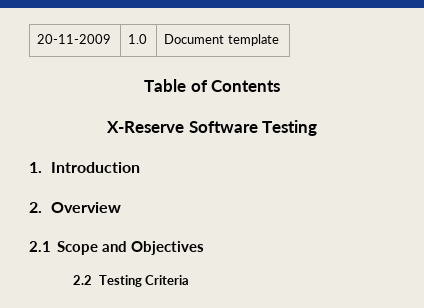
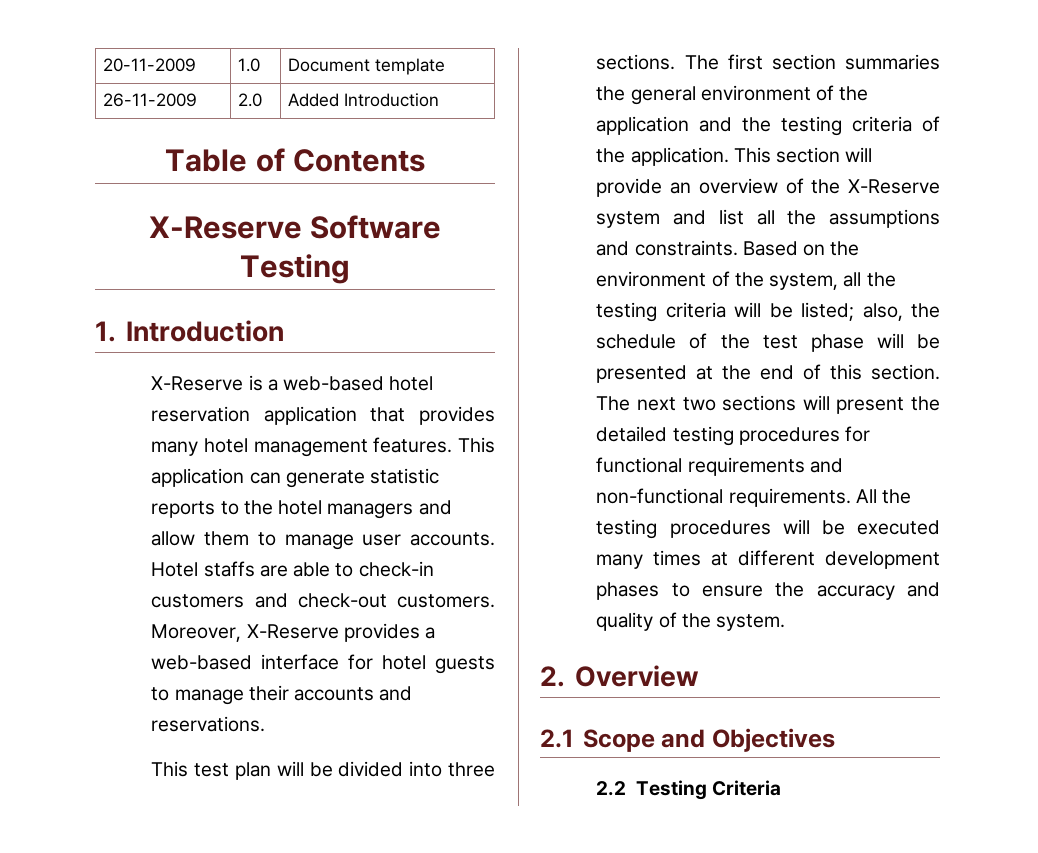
+ 26-11-2009 | 2.0 | Added Introduction
+ X-Reserve is a web-based hotel reservation application that provides many hotel management features. This application can generate statistic reports to the hotel managers and allow them to manage user accounts. Hotel staffs are able to check-in customers and check-out customers. Moreover, X-Reserve provides a web-based interface for hotel guests to manage their accounts and reservations.
+ This test plan will be divided into three sections. The first section summaries the general environment of the application and the testing criteria of the application. This section will provide an overview of the X-Reserve system and list all the assumptions and constraints. Based on the environment of the system, all the testing criteria will be listed; also, the schedule of the test phase will be presented at the end of this section. The next two sections will present the detailed testing procedures for functional requirements and non-functional requirements. All the testing procedures will be executed many times at different development phases to ensure the accuracy and quality of the system.

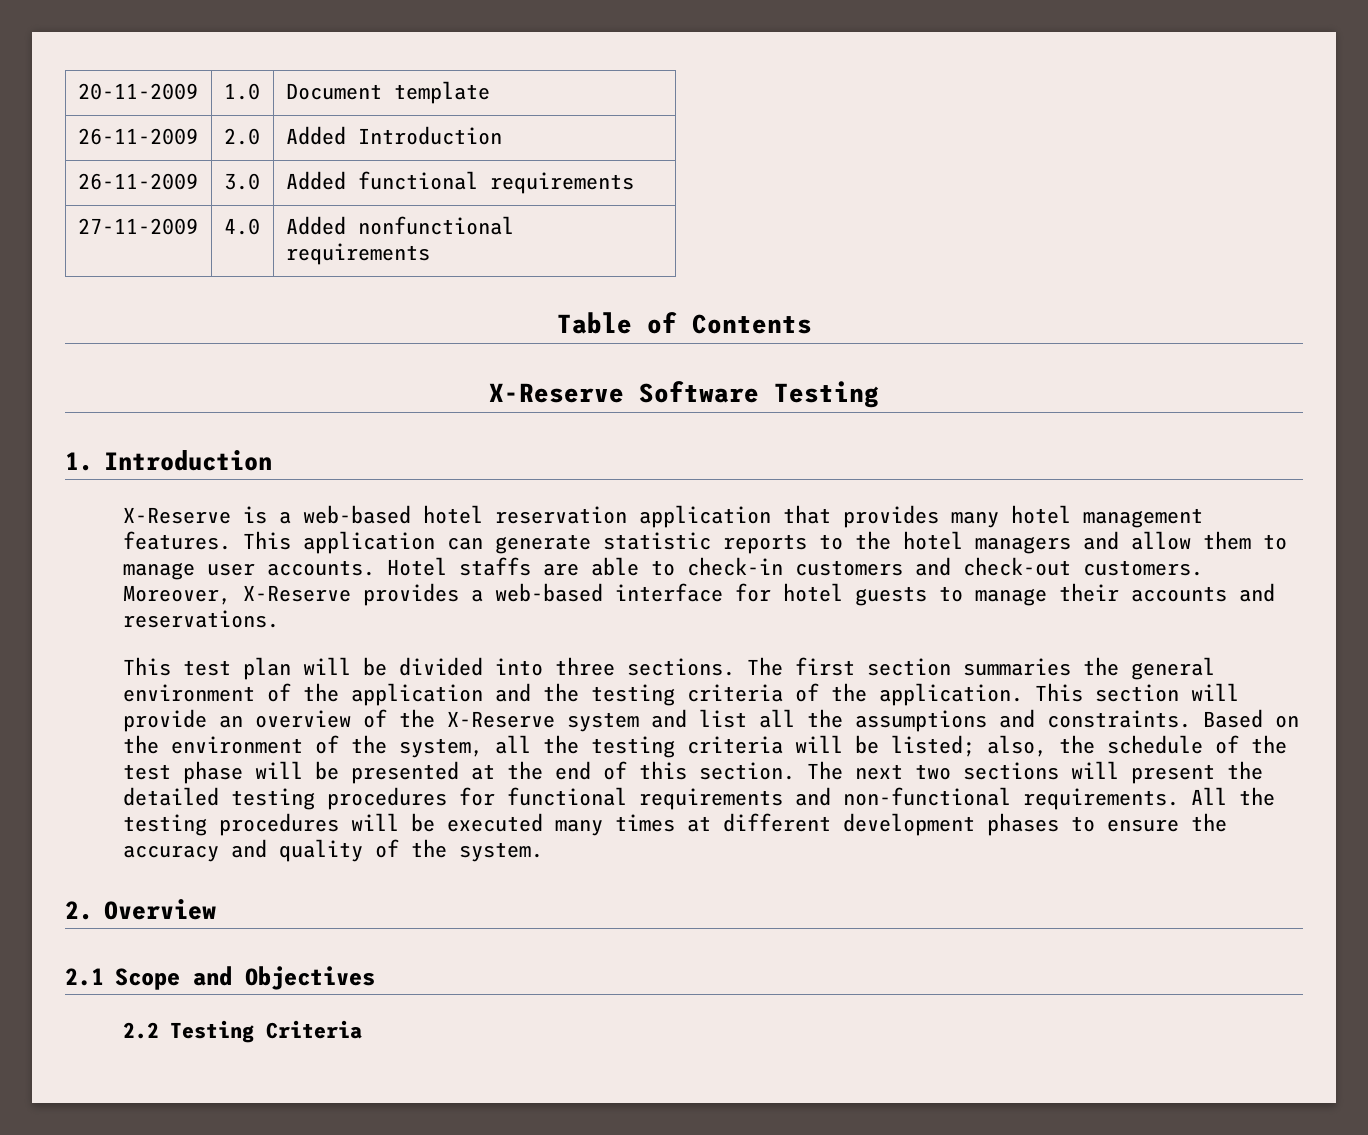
+ 26-11-2009 | 3.0 | Added functional requirements
+ 27-11-2009 | 4.0 | Added nonfunctional requirements

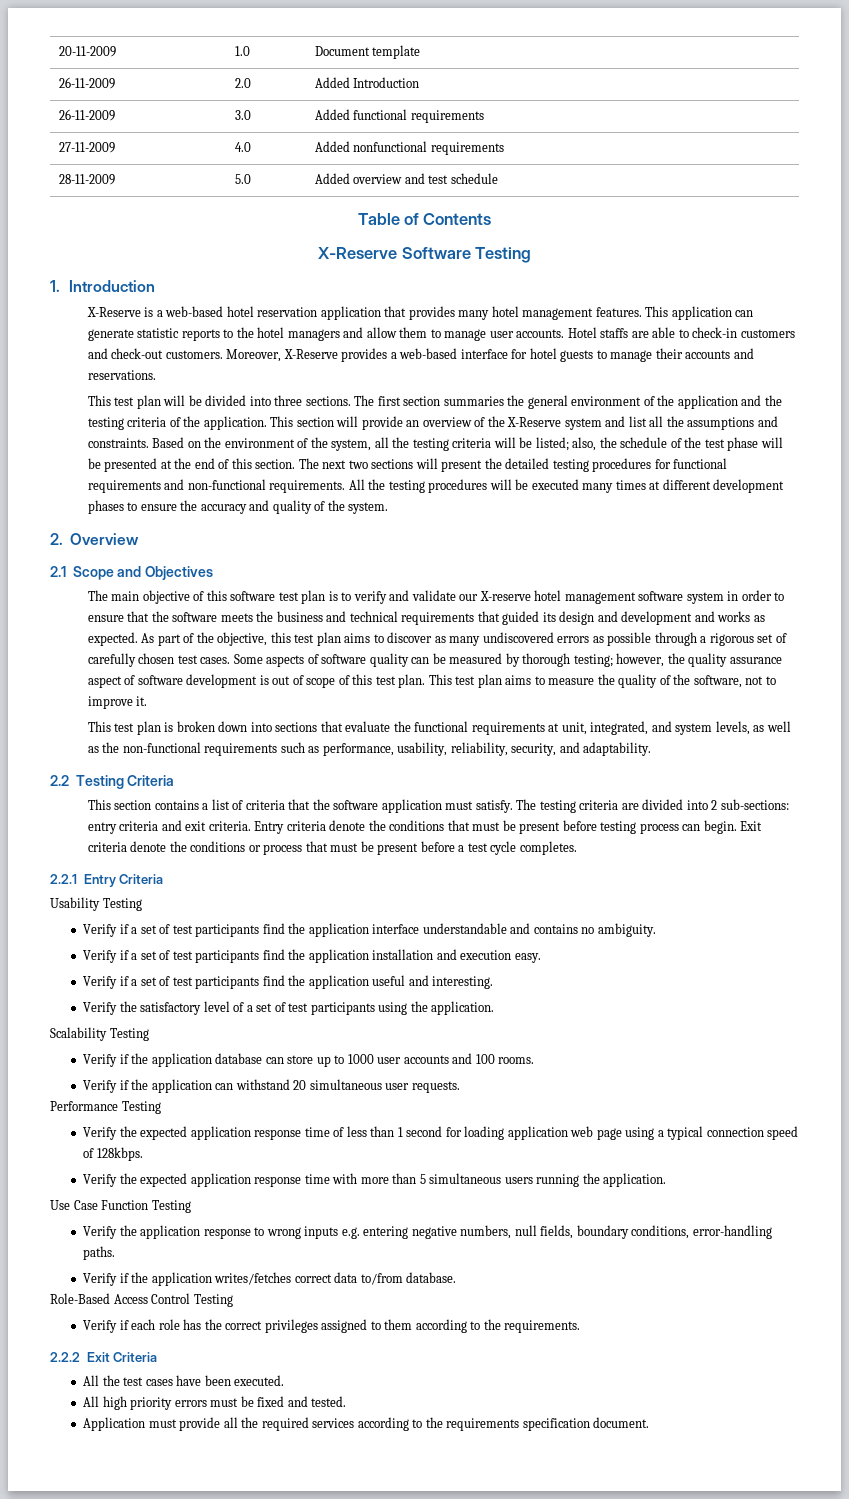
+ 28-11-2009 | 5.0 | Added overview and test schedule
+ The main objective of this software test plan is to verify and validate our X-reserve hotel management software system in order to ensure that the software meets the business and technical requirements that guided its design and development and works as expected. As part of the objective, this test plan aims to discover as many undiscovered errors as possible through a rigorous set of carefully chosen test cases. Some aspects of software quality can be measured by thorough testing; however, the quality assurance aspect of software development is out of scope of this test plan. This test plan aims to measure the quality of the software, not to improve it.
+ This test plan is broken down into sections that evaluate the functional requirements at unit, integrated, and system levels, as well as the non-functional requirements such as performance, usability, reliability, security, and adaptability.
  2.2 Testing Criteria
+ This section contains a list of criteria that the software application must satisfy. The testing criteria are divided into 2 sub-sections: entry criteria and exit criteria. Entry criteria denote the conditions that must be present before testing process can begin. Exit criteria denote the conditions or process that must be present before a test cycle completes.
+ 2.2.1 Entry Criteria
+ Usability Testing
+ Verify if a set of test participants find the application interface understandable and contains no ambiguity.
+ Verify if a set of test participants find the application installation and execution easy.
+ Verify if a set of test participants find the application useful and interesting.
+ Verify the satisfactory level of a set of test participants using the application.
+ Scalability Testing
+ Verify if the application database can store up to 1000 user accounts and 100 rooms.
+ Verify if the application can withstand 20 simultaneous user requests.
+ Performance Testing
+ Verify the expected application response time of less than 1 second for loading application web page using a typical connection speed of 128kbps.
+ Verify the expected application response time with more than 5 simultaneous users running the application.
+ Use Case Function Testing
+ Verify the application response to wrong inputs e.g. entering negative numbers, null fields, boundary conditions, error-handling paths.
+ Verify if the application writes/fetches correct data to/from database.
+ Role-Based Access Control Testing
+ Verify if each role has the correct privileges assigned to them according to the requirements.
+ 2.2.2 Exit Criteria
+ All the test cases have been executed.
+ All high priority errors must be fixed and tested.
+ Application must provide all the required services according to the requirements specification document.

